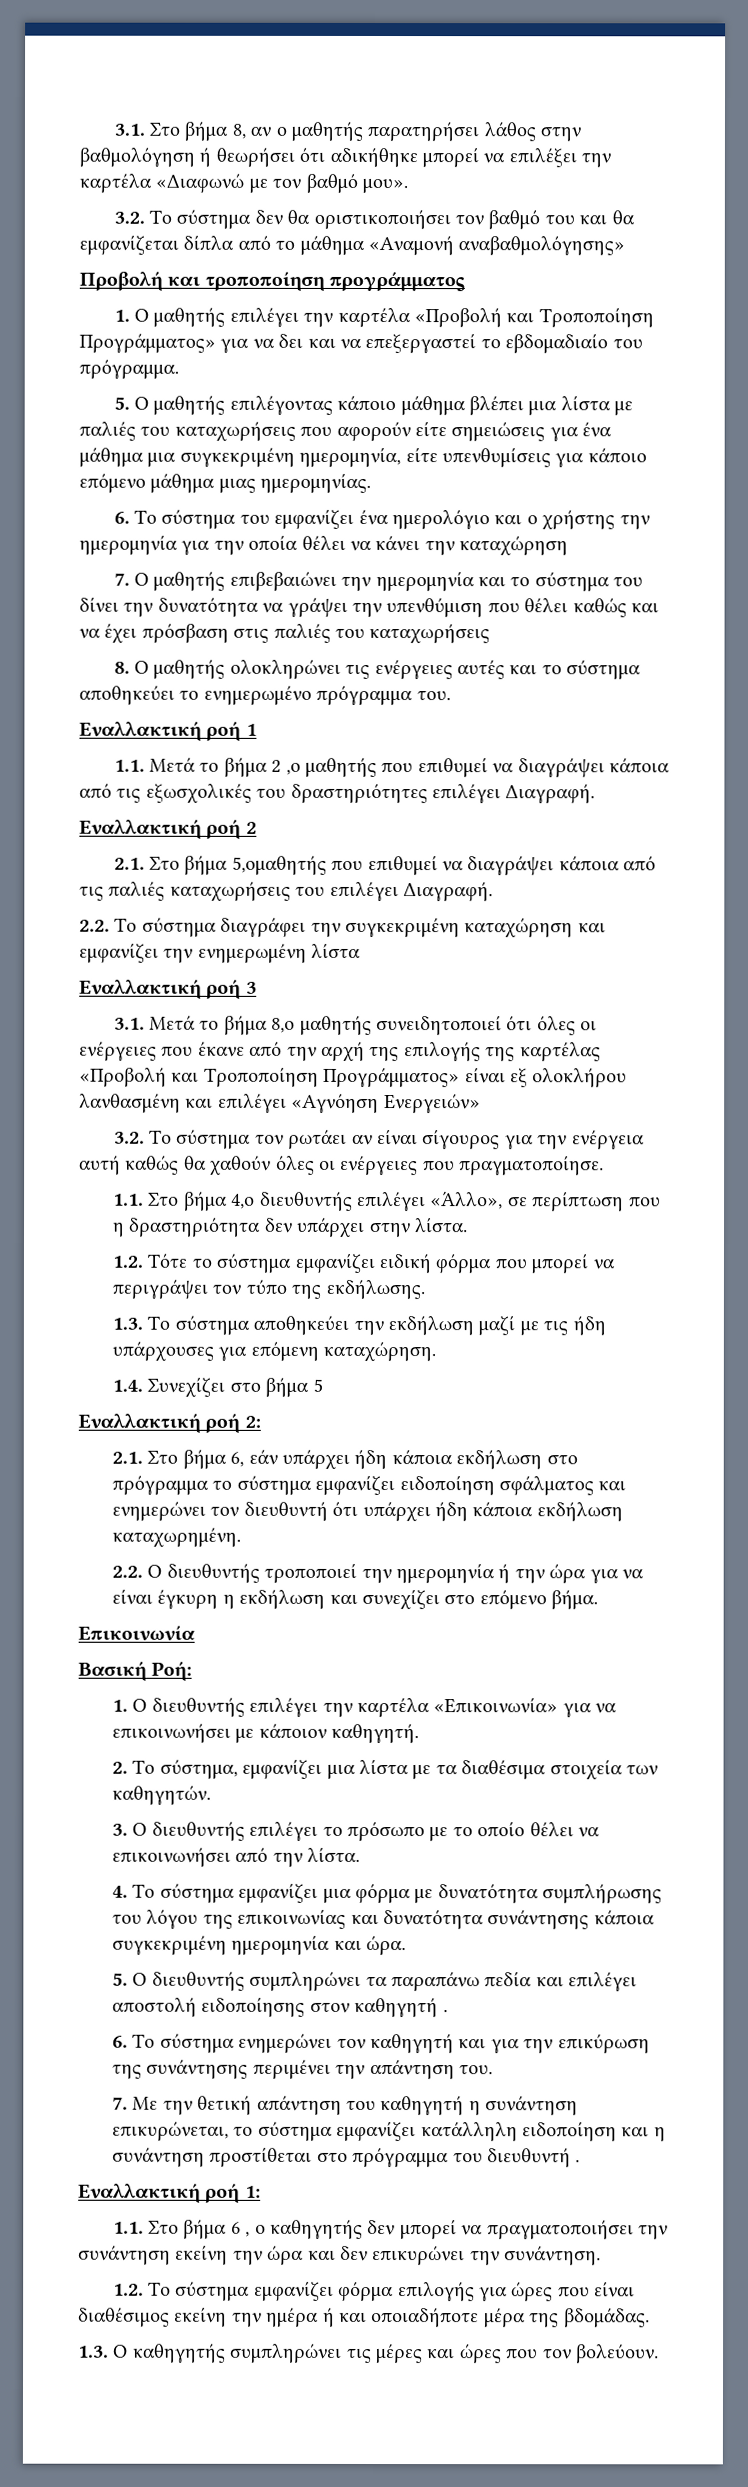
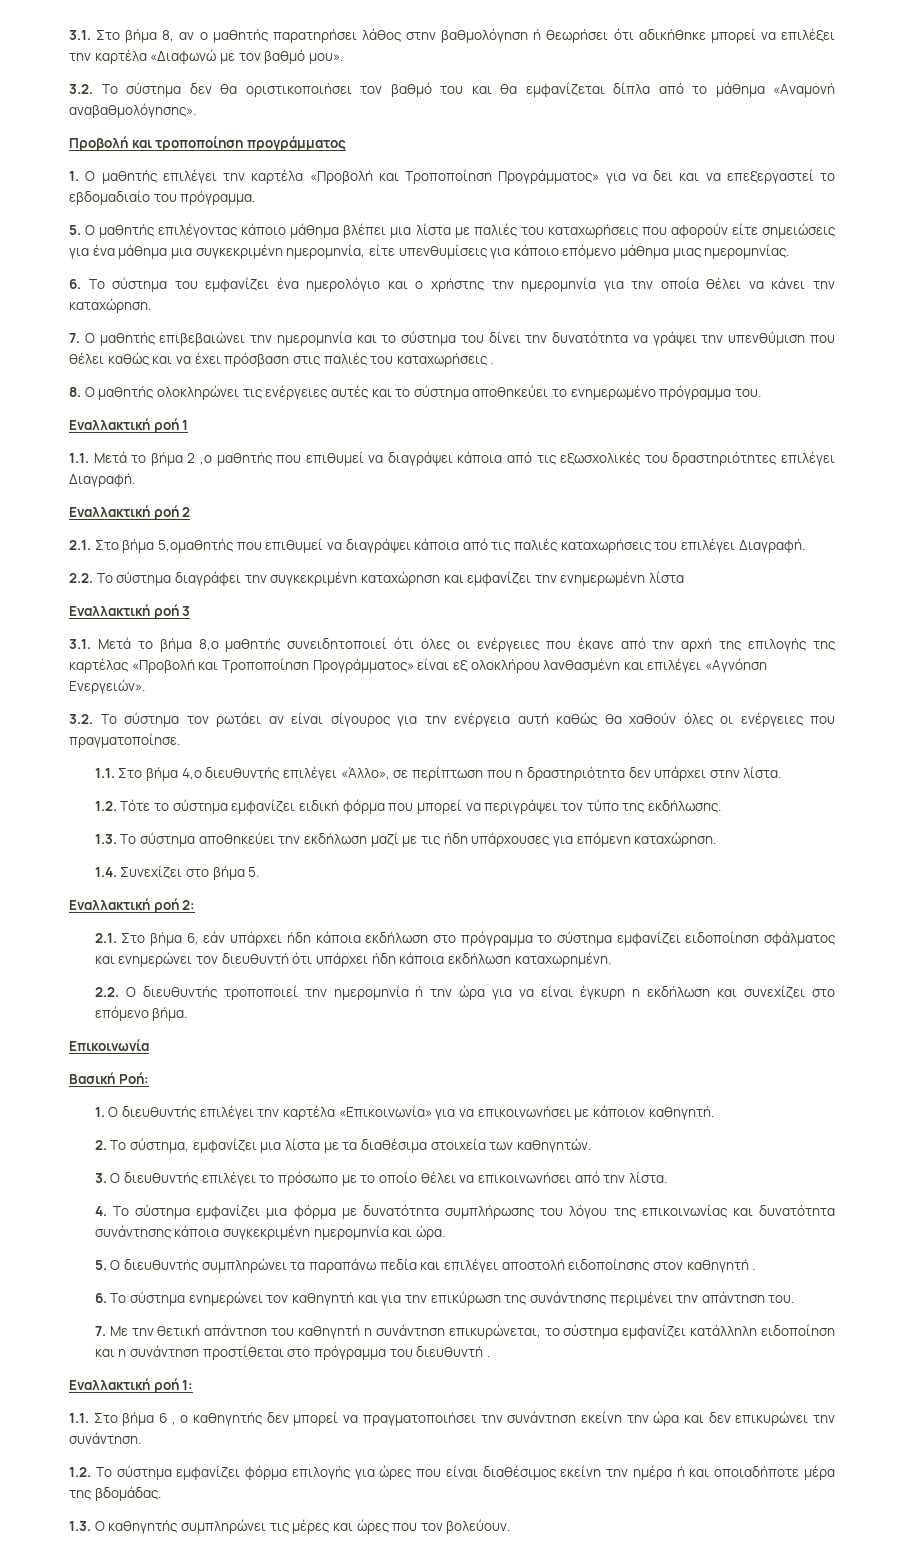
- 3.2. Το σύστημα δεν θα οριστικοποιήσει τον βαθμό του και θα εμφανίζεται δίπλα από το μάθημα «Αναμονή αναβαθμολόγησης»
+ 3.2. Το σύστημα δεν θα οριστικοποιήσει τον βαθμό του και θα εμφανίζεται δίπλα από το μάθημα «Αναμονή αναβαθμολόγησης».
- 6. Το σύστημα του εμφανίζει ένα ημερολόγιο και ο χρήστης την ημερομηνία για την οποία θέλει να κάνει την καταχώρηση
+ 6. Το σύστημα του εμφανίζει ένα ημερολόγιο και ο χρήστης την ημερομηνία για την οποία θέλει να κάνει την καταχώρηση.
- 7. Ο μαθητής επιβεβαιώνει την ημερομηνία και το σύστημα του δίνει την δυνατότητα να γράψει την υπενθύμιση που θέλει καθώς και να έχει πρόσβαση στις παλιές του καταχωρήσεις
+ 7. Ο μαθητής επιβεβαιώνει την ημερομηνία και το σύστημα του δίνει την δυνατότητα να γράψει την υπενθύμιση που θέλει καθώς και να έχει πρόσβαση στις παλιές του καταχωρήσεις .
- 3.1. Μετά το βήμα 8,ο μαθητής συνειδητοποιεί ότι όλες οι ενέργειες που έκανε από την αρχή της επιλογής της καρτέλας «Προβολή και Τροποποίηση Προγράμματος» είναι εξ ολοκλήρου λανθασμένη και επιλέγει «Αγνόηση Ενεργειών»
+ 3.1. Μετά το βήμα 8,ο μαθητής συνειδητοποιεί ότι όλες οι ενέργειες που έκανε από την αρχή της επιλογής της καρτέλας «Προβολή και Τροποποίηση Προγράμματος» είναι εξ ολοκλήρου λανθασμένη και επιλέγει «Αγνόηση Ενεργειών».
- 1.4. Συνεχίζει στο βήμα 5
+ 1.4. Συνεχίζει στο βήμα 5.

